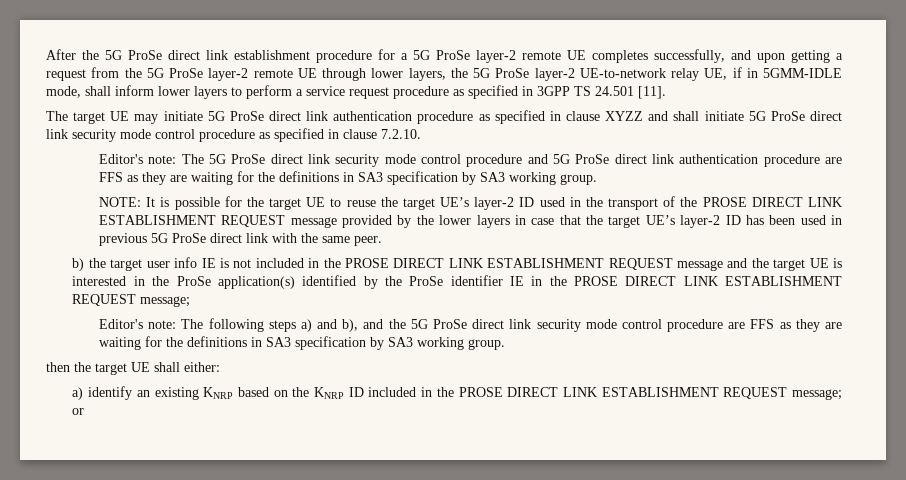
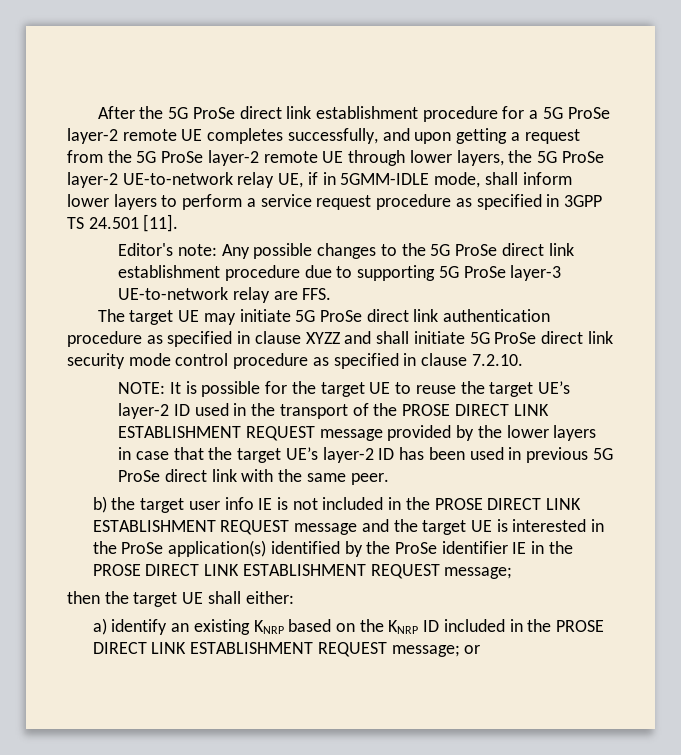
+ Editor's note: Any possible changes to the 5G ProSe direct link establishment procedure due to supporting 5G ProSe layer-3 UE-to-network relay are FFS.
- Editor's note: The 5G ProSe direct link security mode control procedure and 5G ProSe direct link authentication procedure are FFS as they are waiting for the definitions in SA3 specification by SA3 working group.
- Editor's note: The following steps a) and b), and the 5G ProSe direct link security mode control procedure are FFS as they are waiting for the definitions in SA3 specification by SA3 working group.

